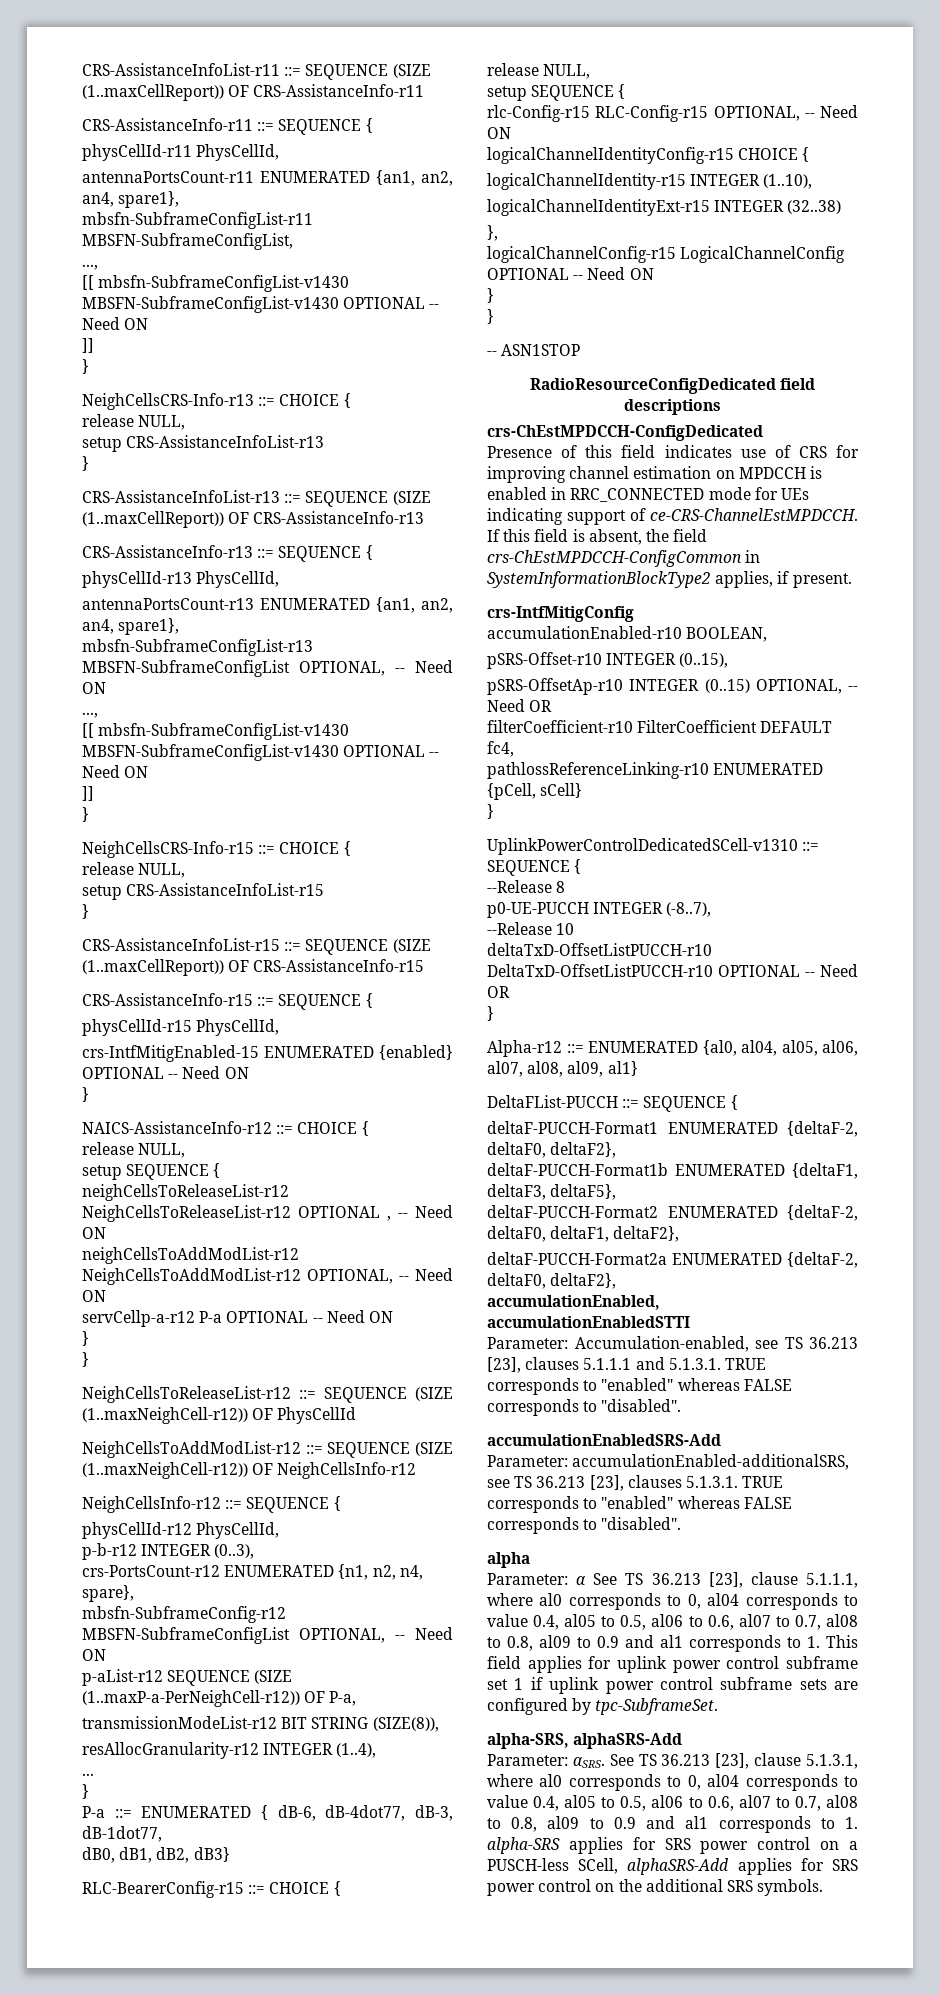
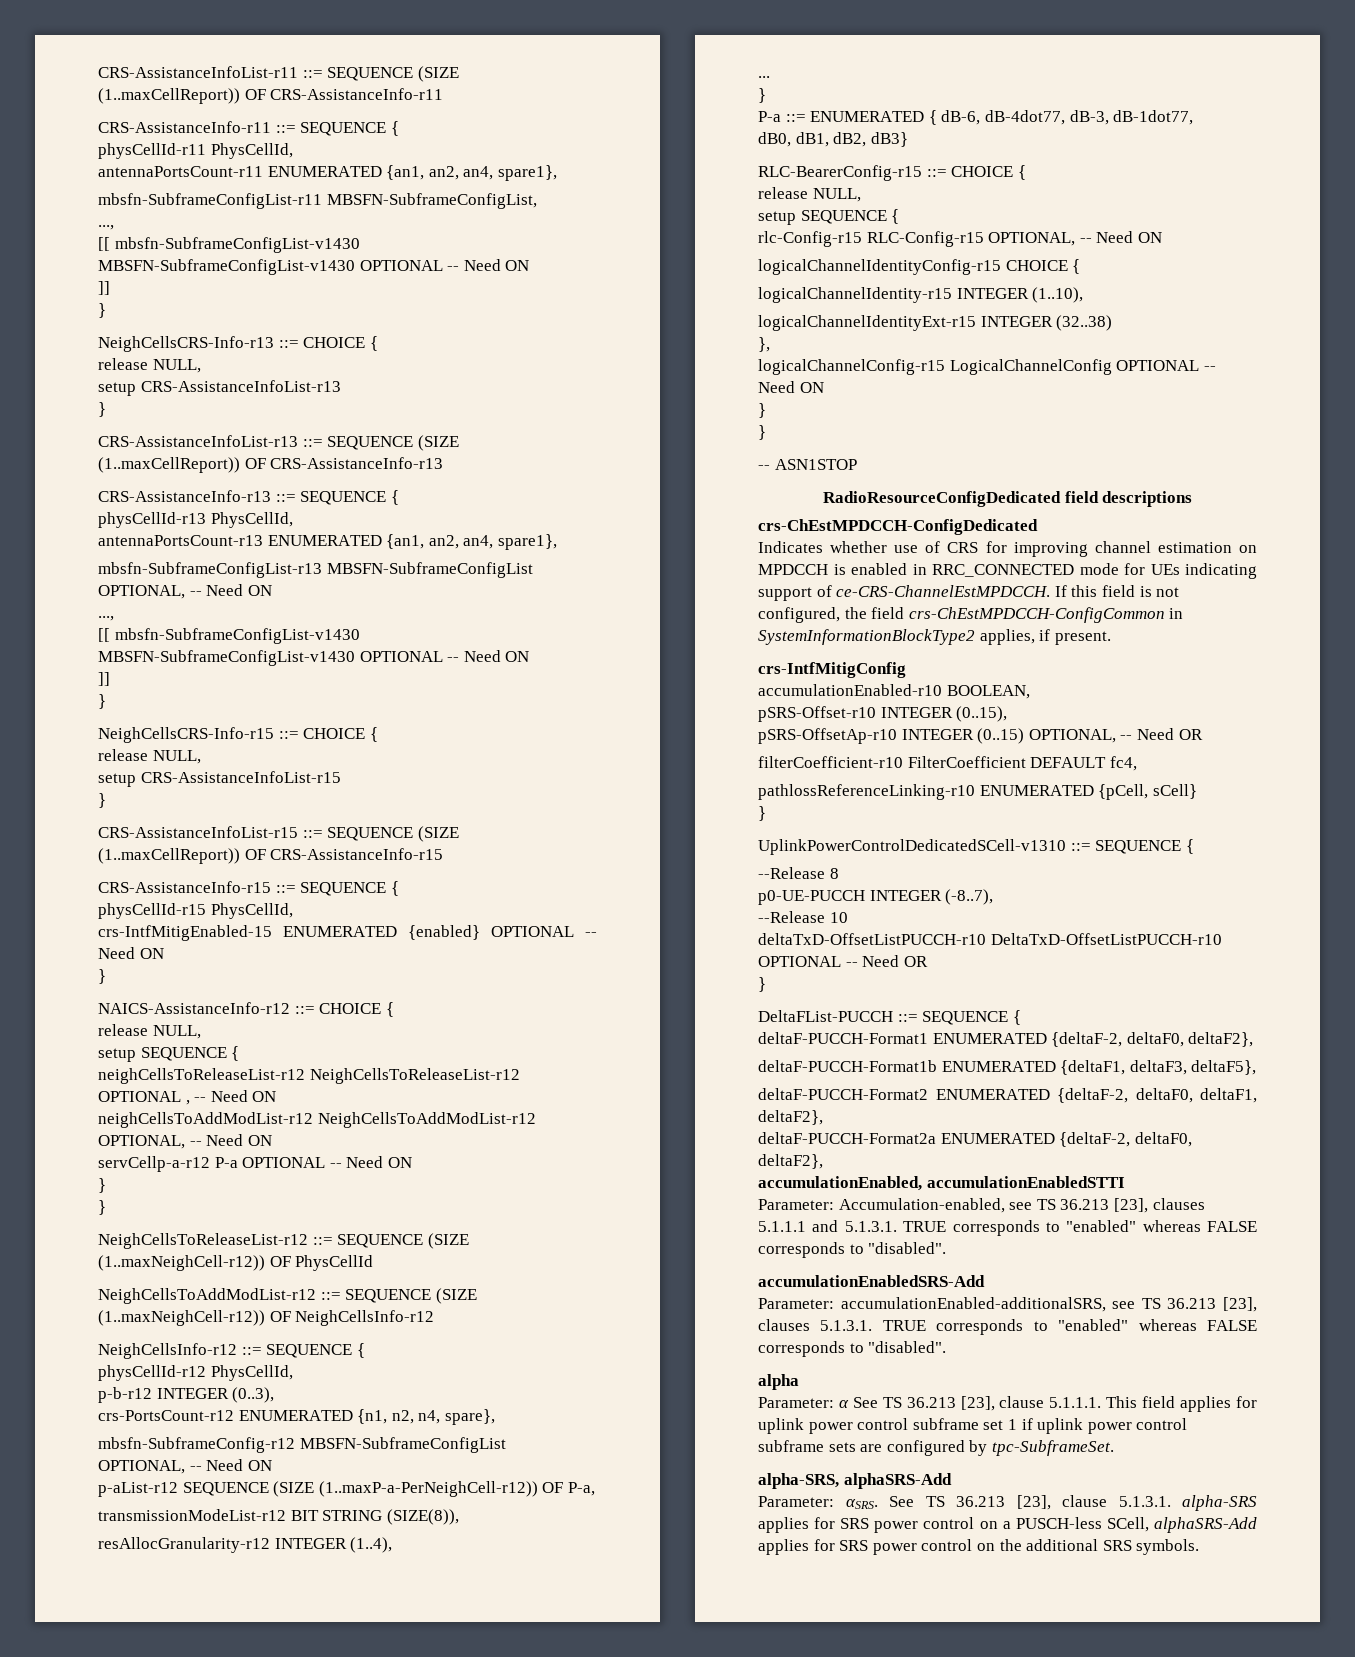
- Presence of this field indicates use of CRS for improving channel estimation on MPDCCH is enabled in RRC_CONNECTED mode for UEs indicating support of ce-CRS-ChannelEstMPDCCH.
+ Indicates whether use of CRS for improving channel estimation on MPDCCH is enabled in RRC_CONNECTED mode for UEs indicating support of ce-CRS-ChannelEstMPDCCH.
- If this field is absent, the field crs-ChEstMPDCCH-ConfigCommon in SystemInformationBlockType2 applies, if present.
+ If this field is not configured, the field crs-ChEstMPDCCH-ConfigCommon in SystemInformationBlockType2 applies, if present.
- Alpha-r12 ::= ENUMERATED {al0, al04, al05, al06, al07, al08, al09, al1}
- Parameter: α See TS 36.213 [23], clause 5.1.1.1, where al0 corresponds to 0, al04 corresponds to value 0.4, al05 to 0.5, al06 to 0.6, al07 to 0.7, al08 to 0.8, al09 to 0.9 and al1 corresponds to 1. This field applies for uplink power control subframe set 1 if uplink power control subframe sets are configured by tpc-SubframeSet.
+ Parameter: α See TS 36.213 [23], clause 5.1.1.1. This field applies for uplink power control subframe set 1 if uplink power control subframe sets are configured by tpc-SubframeSet.
- See TS 36.213 [23], clause 5.1.3.1, where al0 corresponds to 0, al04 corresponds to value 0.4, al05 to 0.5, al06 to 0.6, al07 to 0.7, al08 to 0.8, al09 to 0.9 and al1 corresponds to 1. alpha-SRS applies for SRS power control on a PUSCH-less SCell, alphaSRS-Add applies for SRS power control on the additional SRS symbols.
+ See TS 36.213 [23], clause 5.1.3.1. alpha-SRS applies for SRS power control on a PUSCH-less SCell, alphaSRS-Add applies for SRS power control on the additional SRS symbols.

